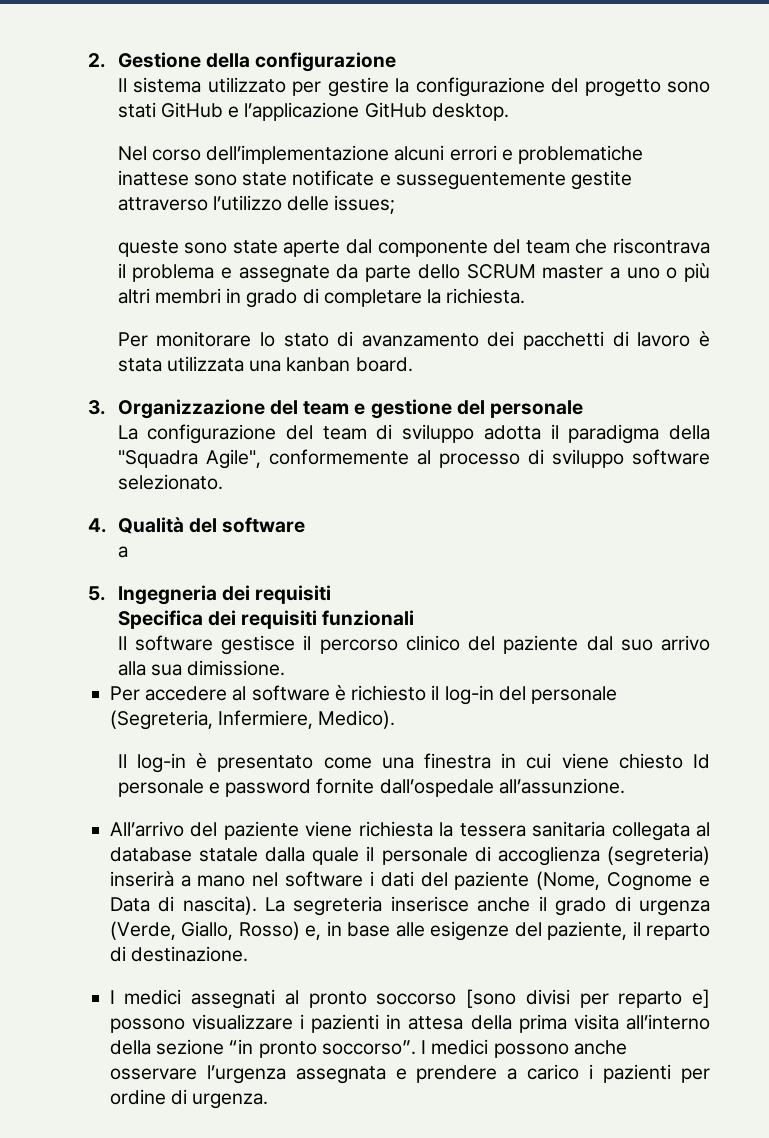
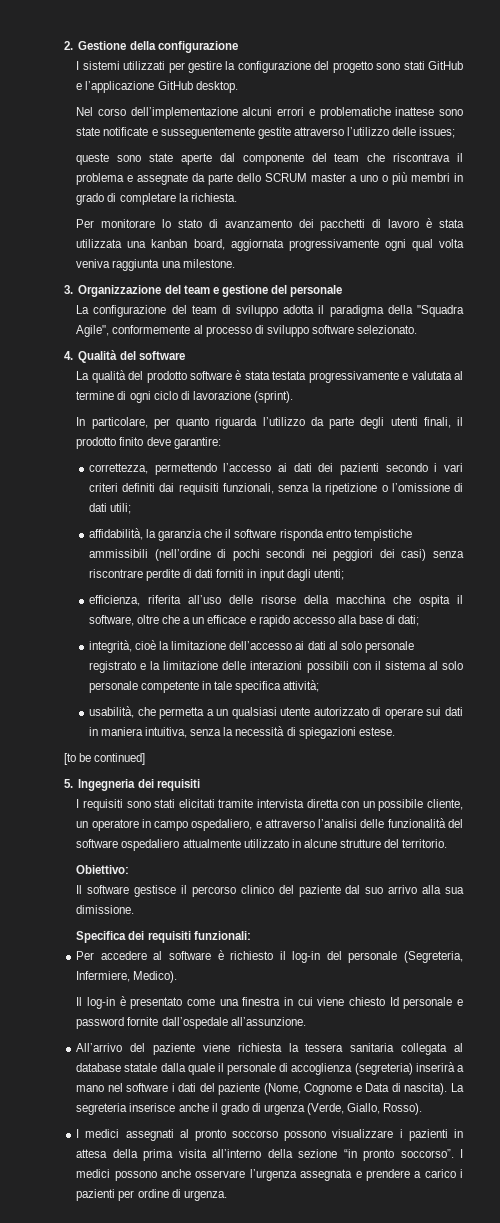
- Il sistema utilizzato per gestire la configurazione del progetto sono stati GitHub e l’applicazione GitHub desktop.
+ I sistemi utilizzati per gestire la configurazione del progetto sono stati GitHub e l’applicazione GitHub desktop.
- queste sono state aperte dal componente del team che riscontrava il problema e assegnate da parte dello SCRUM master a uno o più altri membri in grado di completare la richiesta.
+ queste sono state aperte dal componente del team che riscontrava il problema e assegnate da parte dello SCRUM master a uno o più membri in grado di completare la richiesta.
- Per monitorare lo stato di avanzamento dei pacchetti di lavoro è stata utilizzata una kanban board.
+ Per monitorare lo stato di avanzamento dei pacchetti di lavoro è stata utilizzata una kanban board, aggiornata progressivamente ogni qual volta veniva raggiunta una milestone.
  4. Qualità del software
- a
+ La qualità del prodotto software è stata testata progressivamente e valutata al termine di ogni ciclo di lavorazione (sprint).
+ In particolare, per quanto riguarda l’utilizzo da parte degli utenti finali, il prodotto finito deve garantire:
+ correttezza, permettendo l’accesso ai dati dei pazienti secondo i vari criteri definiti dai requisiti funzionali, senza la ripetizione o l’omissione di dati utili;
+ affidabilità, la garanzia che il software risponda entro tempistiche ammissibili (nell’ordine di pochi secondi nei peggiori dei casi) senza riscontrare perdite di dati forniti in input dagli utenti;
+ efficienza, riferita all’uso delle risorse della macchina che ospita il software, oltre che a un efficace e rapido accesso alla base di dati;
+ integrità, cioè la limitazione dell’accesso ai dati al solo personale registrato e la limitazione delle interazioni possibili con il sistema al solo personale competente in tale specifica attività;
+ usabilità, che permetta a un qualsiasi utente autorizzato di operare sui dati in maniera intuitiva, senza la necessità di spiegazioni estese.
+ [to be continued]
  5. Ingegneria dei requisiti
- Specifica dei requisiti funzionali
+ I requisiti sono stati elicitati tramite intervista diretta con un possibile cliente, un operatore in campo ospedaliero, e attraverso l’analisi delle funzionalità del software ospedaliero attualmente utilizzato in alcune strutture del territorio.
+ Obiettivo:
+ Specifica dei requisiti funzionali:
- La segreteria inserisce anche il grado di urgenza (Verde, Giallo, Rosso) e, in base alle esigenze del paziente, il reparto di destinazione.
+ La segreteria inserisce anche il grado di urgenza (Verde, Giallo, Rosso).
- I medici assegnati al pronto soccorso [sono divisi per reparto e] possono visualizzare i pazienti in attesa della prima visita all’interno della sezione “in pronto soccorso”.
+ I medici assegnati al pronto soccorso possono visualizzare i pazienti in attesa della prima visita all’interno della sezione “in pronto soccorso”.

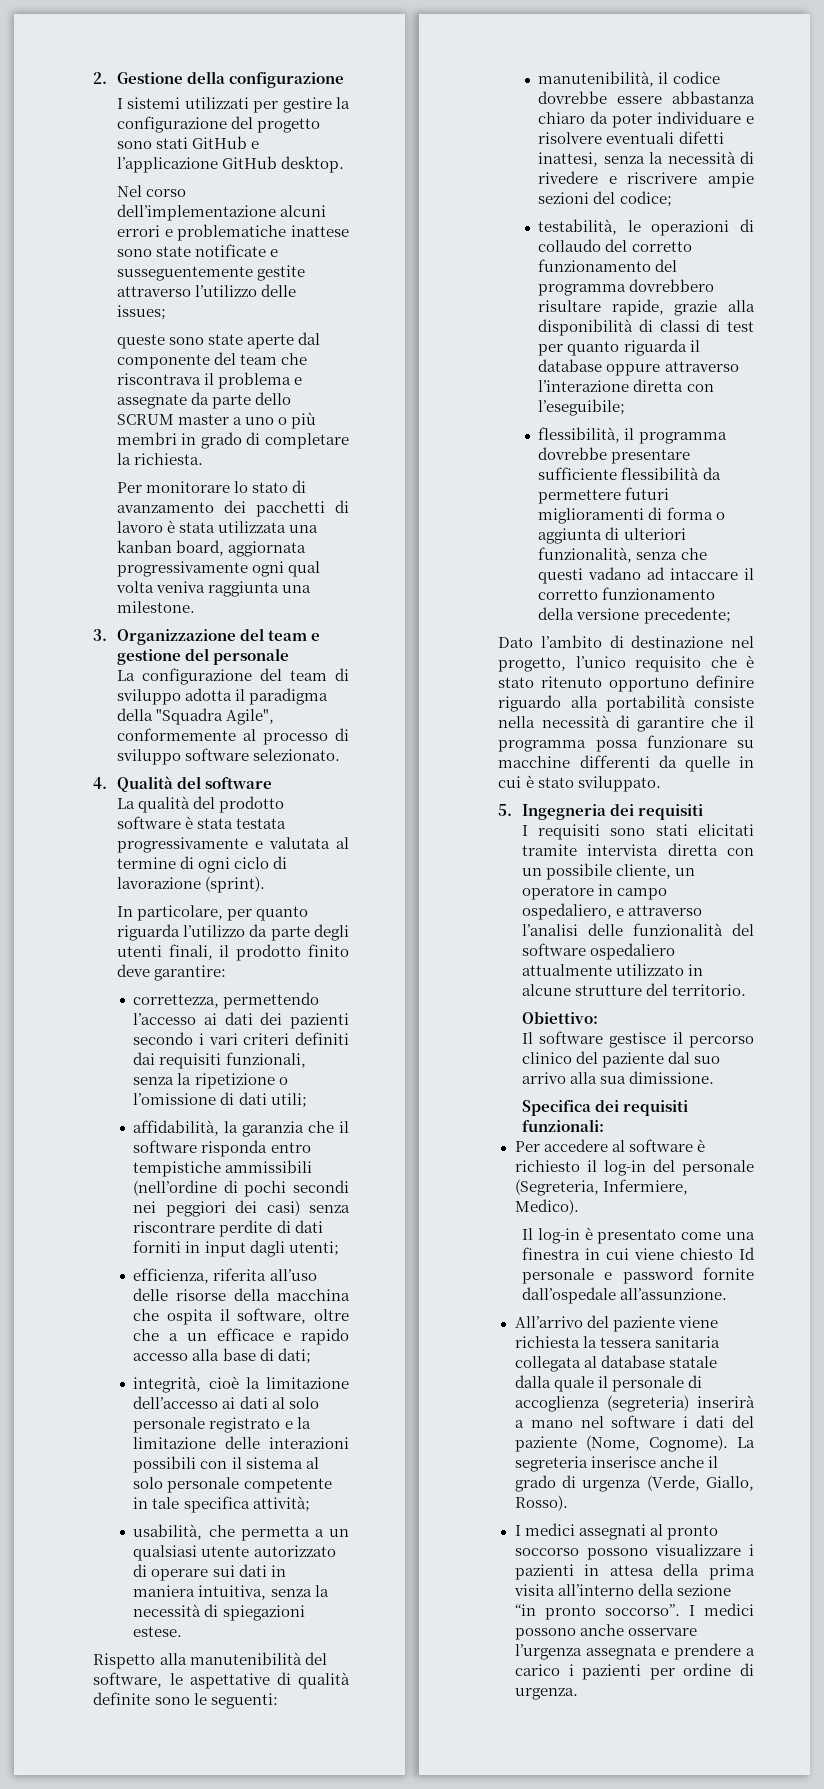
- [to be continued]
+ Rispetto alla manutenibilità del software, le aspettative di qualità definite sono le seguenti:
+ manutenibilità, il codice dovrebbe essere abbastanza chiaro da poter individuare e risolvere eventuali difetti inattesi, senza la necessità di rivedere e riscrivere ampie sezioni del codice;
+ testabilità, le operazioni di collaudo del corretto funzionamento del programma dovrebbero risultare rapide, grazie alla disponibilità di classi di test per quanto riguarda il database oppure attraverso l’interazione diretta con l’eseguibile;
+ flessibilità, il programma dovrebbe presentare sufficiente flessibilità da permettere futuri miglioramenti di forma o aggiunta di ulteriori funzionalità, senza che questi vadano ad intaccare il corretto funzionamento della versione precedente;
+ Dato l’ambito di destinazione nel progetto, l’unico requisito che è stato ritenuto opportuno definire riguardo alla portabilità consiste nella necessità di garantire che il programma possa funzionare su macchine differenti da quelle in cui è stato sviluppato.
- All’arrivo del paziente viene richiesta la tessera sanitaria collegata al database statale dalla quale il personale di accoglienza (segreteria) inserirà a mano nel software i dati del paziente (Nome, Cognome e Data di nascita).
+ All’arrivo del paziente viene richiesta la tessera sanitaria collegata al database statale dalla quale il personale di accoglienza (segreteria) inserirà a mano nel software i dati del paziente (Nome, Cognome).

